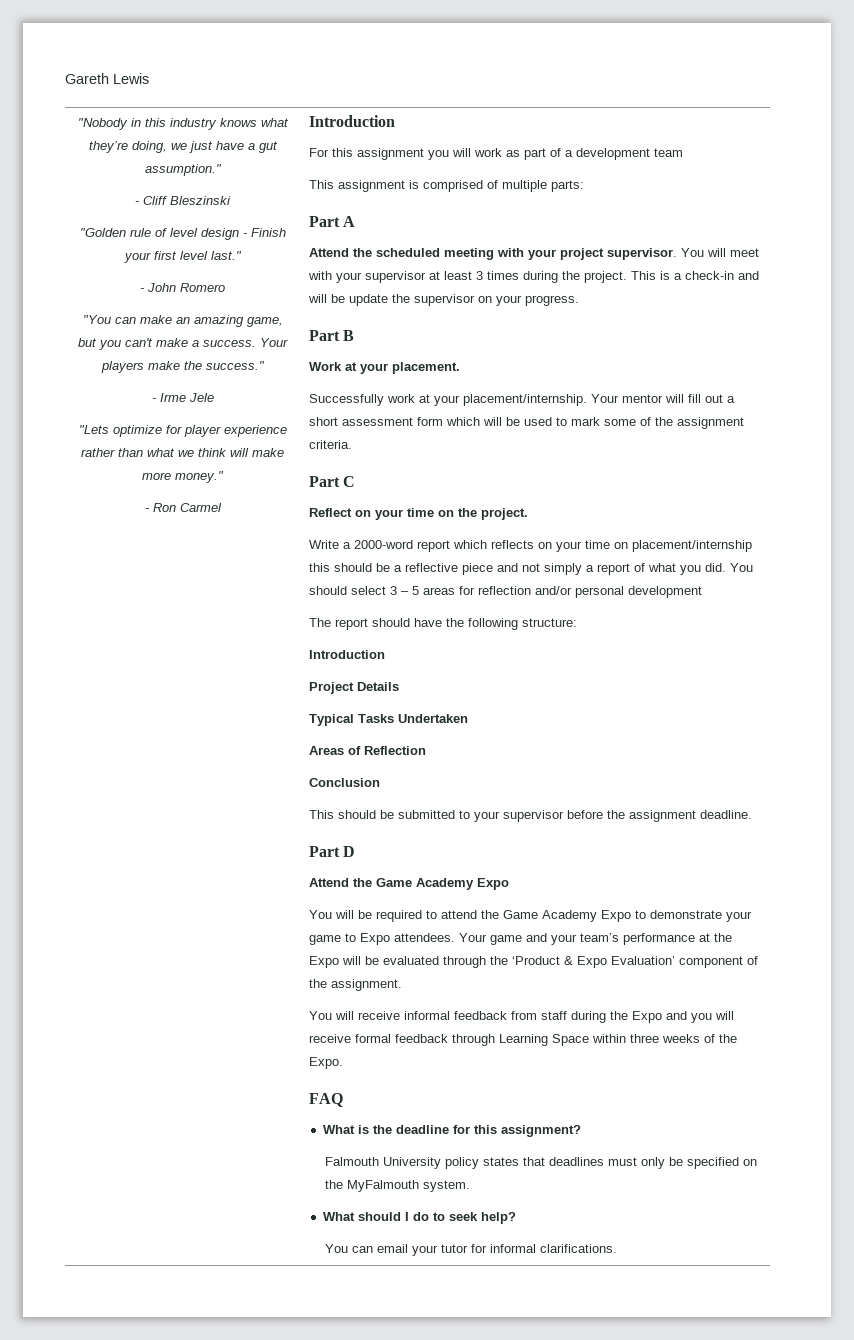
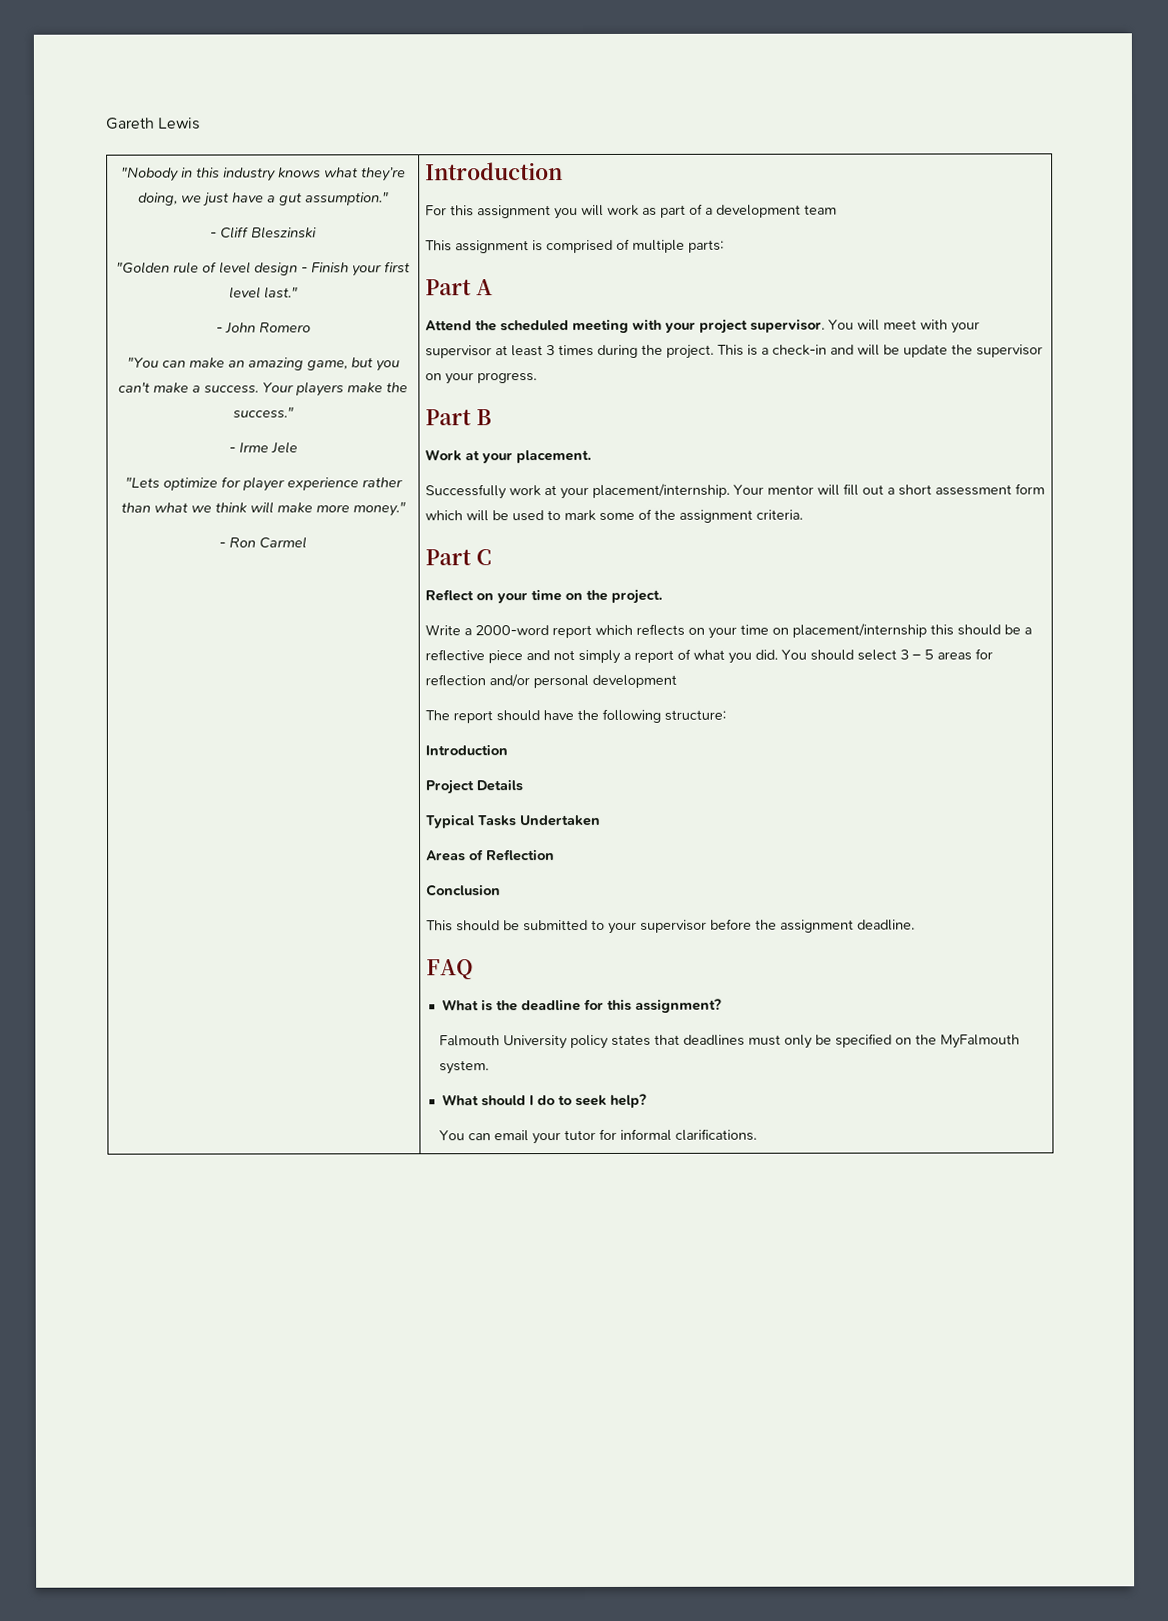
- Part D
- Attend the Game Academy Expo
- You will be required to attend the Game Academy Expo to demonstrate your game to Expo attendees. Your game and your team’s performance at the Expo will be evaluated through the ‘Product & Expo Evaluation’ component of the assignment.
- You will receive informal feedback from staff during the Expo and you will receive formal feedback through Learning Space within three weeks of the Expo.

